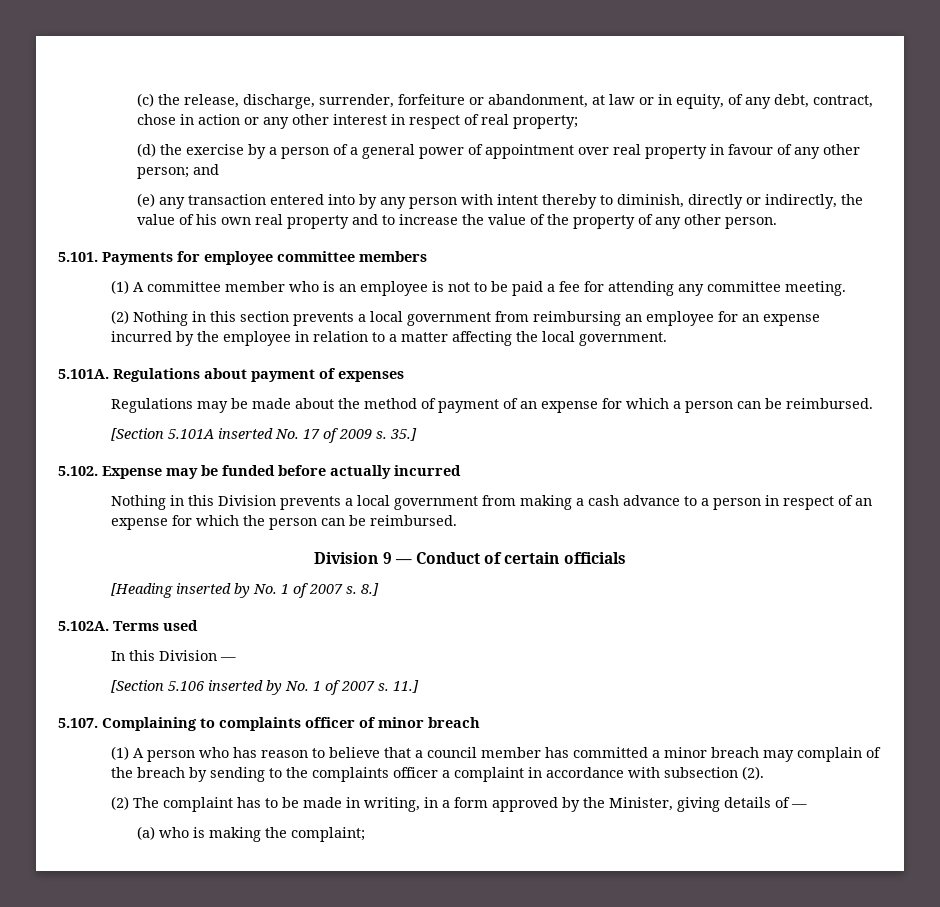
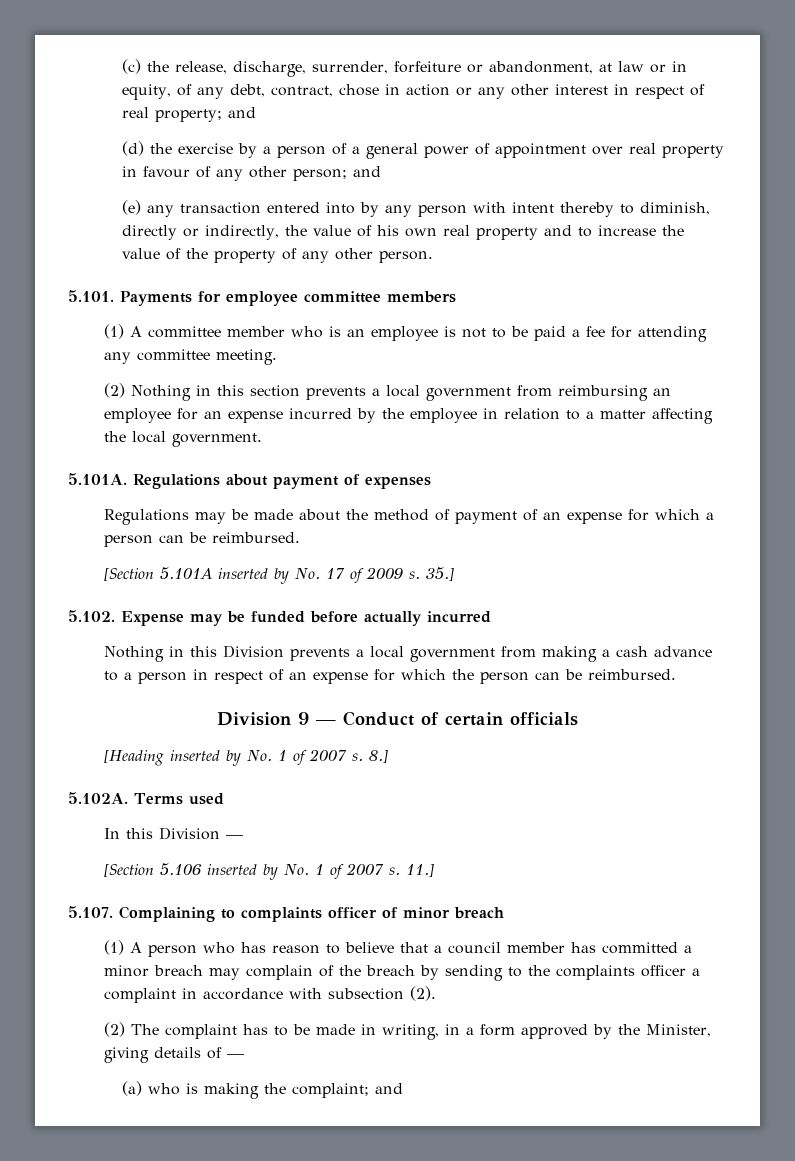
- (c) the release, discharge, surrender, forfeiture or abandonment, at law or in equity, of any debt, contract, chose in action or any other interest in respect of real property;
+ (c) the release, discharge, surrender, forfeiture or abandonment, at law or in equity, of any debt, contract, chose in action or any other interest in respect of real property; and
- [Section 5.101A inserted No. 17 of 2009 s.
+ [Section 5.101A inserted by No. 17 of 2009 s.
- (a) who is making the complaint;
+ (a) who is making the complaint; and

